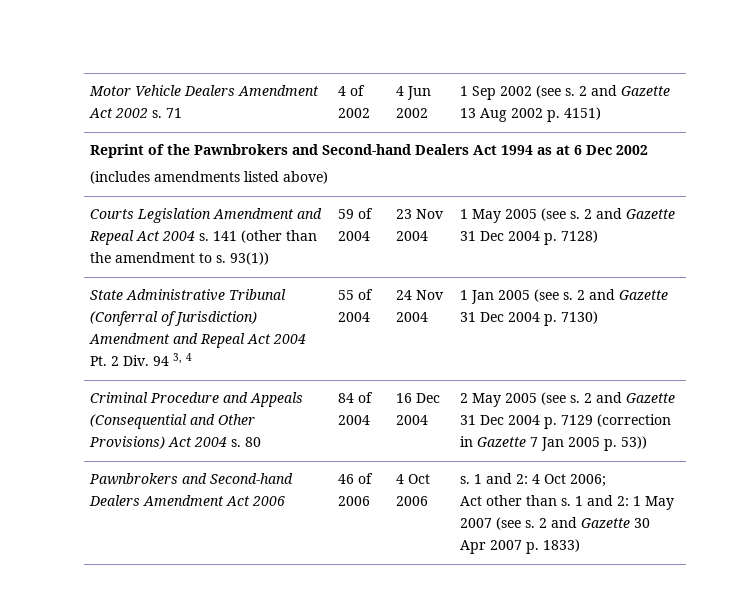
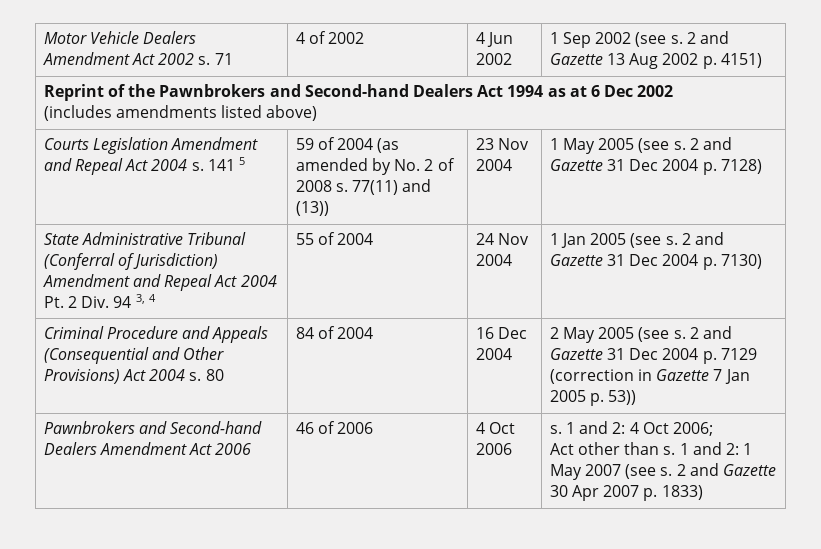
- Courts Legislation Amendment and Repeal Act 2004 s. 141 (other than the amendment to s. 93(1)) | 59 of 2004 | 23 Nov 2004 | 1 May 2005 (see s. 2 and Gazette 31 Dec 2004 p. 7128)
+ Courts Legislation Amendment and Repeal Act 2004 s. 141 5 | 59 of 2004 (as amended by No. 2 of 2008 s. 77(11) and (13)) | 23 Nov 2004 | 1 May 2005 (see s. 2 and Gazette 31 Dec 2004 p. 7128)

